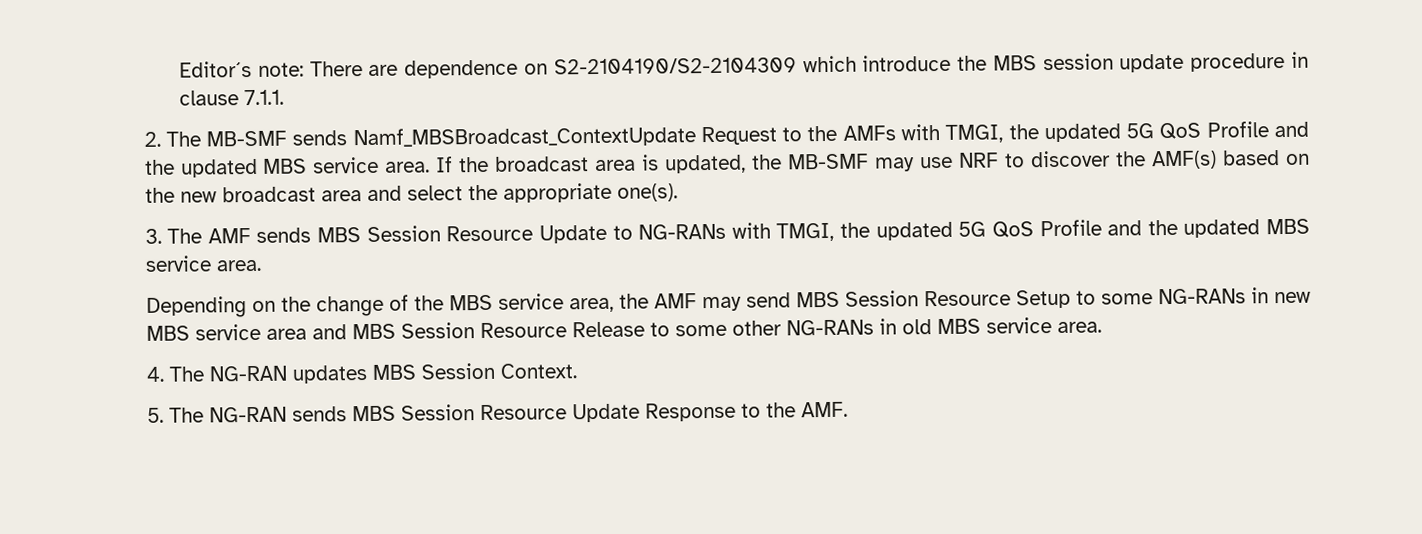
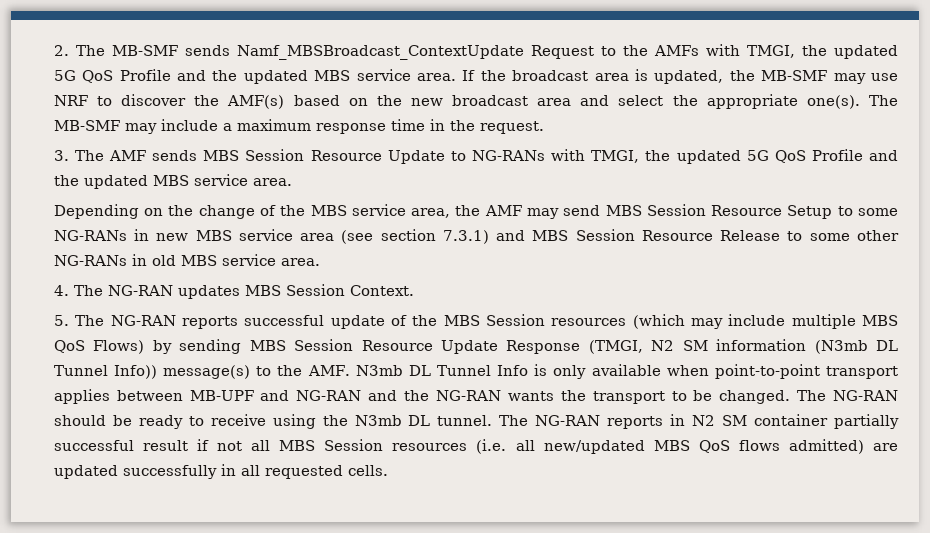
- Editor´s note: There are dependence on S2-2104190/S2-2104309 which introduce the MBS session update procedure in clause 7.1.1.
+ The MB-SMF may include a maximum response time in the request.
- Depending on the change of the MBS service area, the AMF may send MBS Session Resource Setup to some NG-RANs in new MBS service area and MBS Session Resource Release to some other NG-RANs in old MBS service area.
+ Depending on the change of the MBS service area, the AMF may send MBS Session Resource Setup to some NG-RANs in new MBS service area (see section 7.3.1) and MBS Session Resource Release to some other NG-RANs in old MBS service area.
- 5. The NG-RAN sends MBS Session Resource Update Response to the AMF.
+ 5. The NG-RAN reports successful update of the MBS Session resources (which may include multiple MBS QoS Flows) by sending MBS Session Resource Update Response (TMGI, N2 SM information (N3mb DL Tunnel Info)) message(s) to the AMF. N3mb DL Tunnel Info is only available when point-to-point transport applies between MB-UPF and NG-RAN and the NG-RAN wants the transport to be changed. The NG-RAN should be ready to receive using the N3mb DL tunnel. The NG-RAN reports in N2 SM container partially successful result if not all MBS Session resources (i.e. all new/updated MBS QoS flows admitted) are updated successfully in all requested cells.

